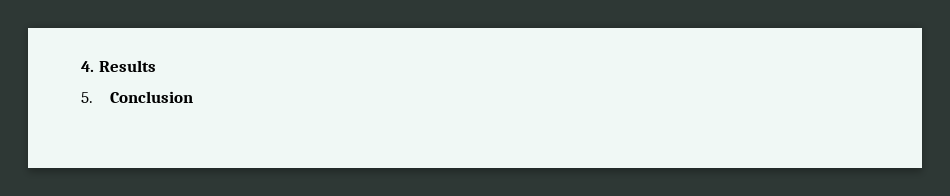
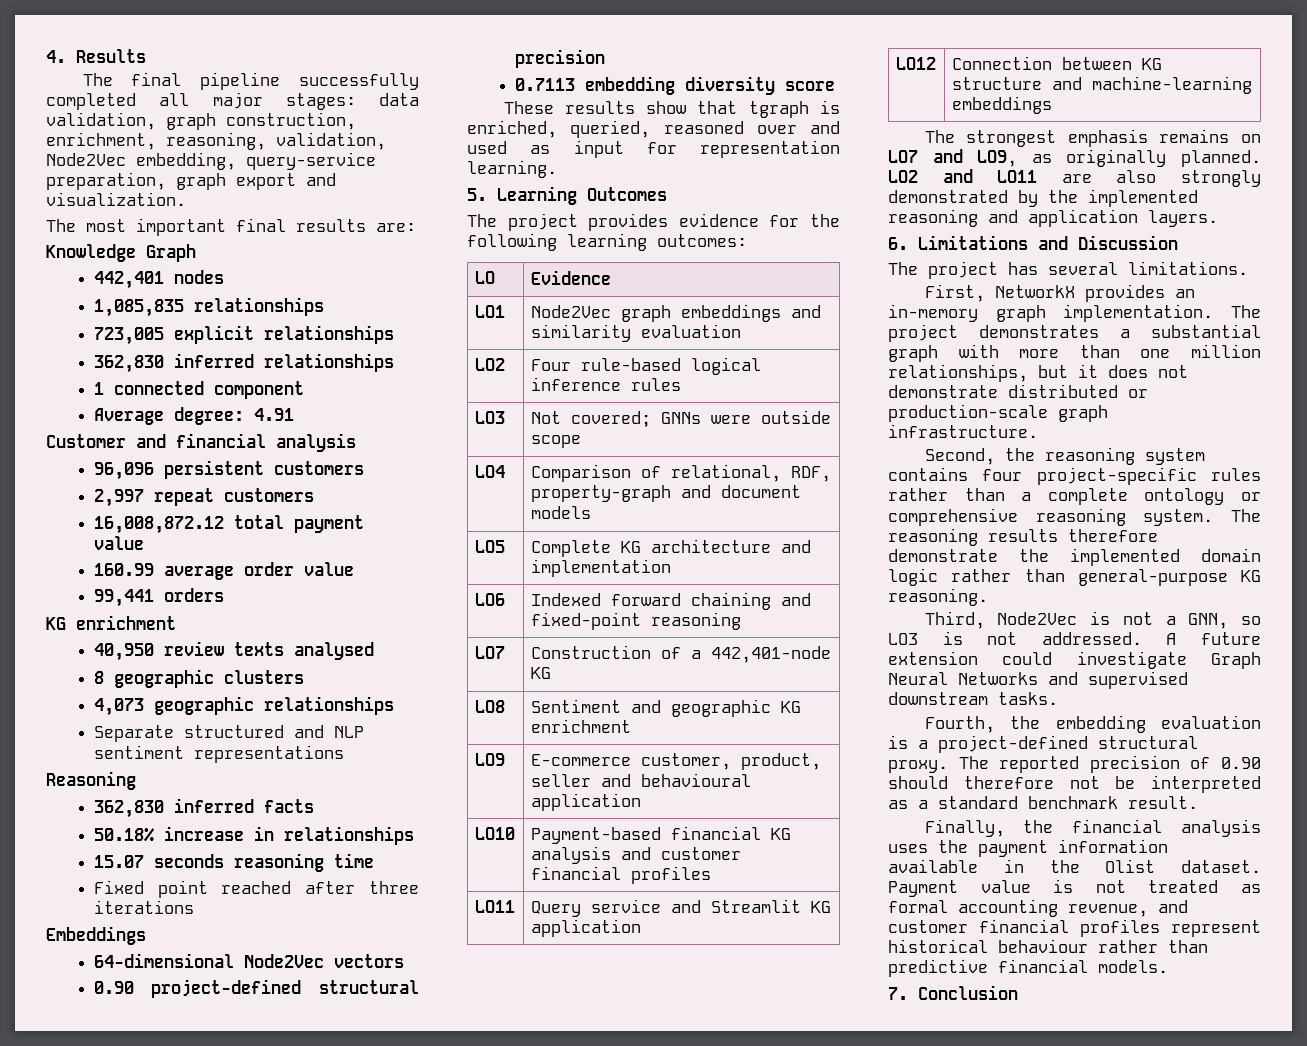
- 5. Conclusion
+ The final pipeline successfully completed all major stages: data validation, graph construction, enrichment, reasoning, validation, Node2Vec embedding, query-service preparation, graph export and visualization.
+ The most important final results are:
+ Knowledge Graph
+ 442,401 nodes
+ 1,085,835 relationships
+ 723,005 explicit relationships
+ 362,830 inferred relationships
+ 1 connected component
+ Average degree: 4.91
+ Customer and financial analysis
+ 96,096 persistent customers
+ 2,997 repeat customers
+ 16,008,872.12 total payment value
+ 160.99 average order value
+ 99,441 orders
+ KG enrichment
+ 40,950 review texts analysed
+ 8 geographic clusters
+ 4,073 geographic relationships
+ Separate structured and NLP sentiment representations
+ Reasoning
+ 362,830 inferred facts
+ 50.18% increase in relationships
+ 15.07 seconds reasoning time
+ Fixed point reached after three iterations
+ Embeddings
+ 64-dimensional Node2Vec vectors
+ 0.90 project-defined structural precision
+ 0.7113 embedding diversity score
+ These results show that tgraph is enriched, queried, reasoned over and used as input for representation learning.
+ 5. Learning Outcomes
+ The project provides evidence for the following learning outcomes:
+ LO | Evidence
+ LO1 | Node2Vec graph embeddings and similarity evaluation
+ LO2 | Four rule-based logical inference rules
+ LO3 | Not covered; GNNs were outside scope
+ LO4 | Comparison of relational, RDF, property-graph and document models
+ LO5 | Complete KG architecture and implementation
+ LO6 | Indexed forward chaining and fixed-point reasoning
+ LO7 | Construction of a 442,401-node KG
+ LO8 | Sentiment and geographic KG enrichment
+ LO9 | E-commerce customer, product, seller and behavioural application
+ LO10 | Payment-based financial KG analysis and customer financial profiles
+ LO11 | Query service and Streamlit KG application
+ LO12 | Connection between KG structure and machine-learning embeddings
+ The strongest emphasis remains on LO7 and LO9, as originally planned. LO2 and LO11 are also strongly demonstrated by the implemented reasoning and application layers.
+ 6. Limitations and Discussion
+ The project has several limitations.
+ First, NetworkX provides an in-memory graph implementation. The project demonstrates a substantial graph with more than one million relationships, but it does not demonstrate distributed or production-scale graph infrastructure.
+ Second, the reasoning system contains four project-specific rules rather than a complete ontology or comprehensive reasoning system. The reasoning results therefore demonstrate the implemented domain logic rather than general-purpose KG reasoning.
+ Third, Node2Vec is not a GNN, so LO3 is not addressed. A future extension could investigate Graph Neural Networks and supervised downstream tasks.
+ Fourth, the embedding evaluation is a project-defined structural proxy. The reported precision of 0.90 should therefore not be interpreted as a standard benchmark result.
+ Finally, the financial analysis uses the payment information available in the Olist dataset. Payment value is not treated as formal accounting revenue, and customer financial profiles represent historical behaviour rather than predictive financial models.
+ 7. Conclusion

